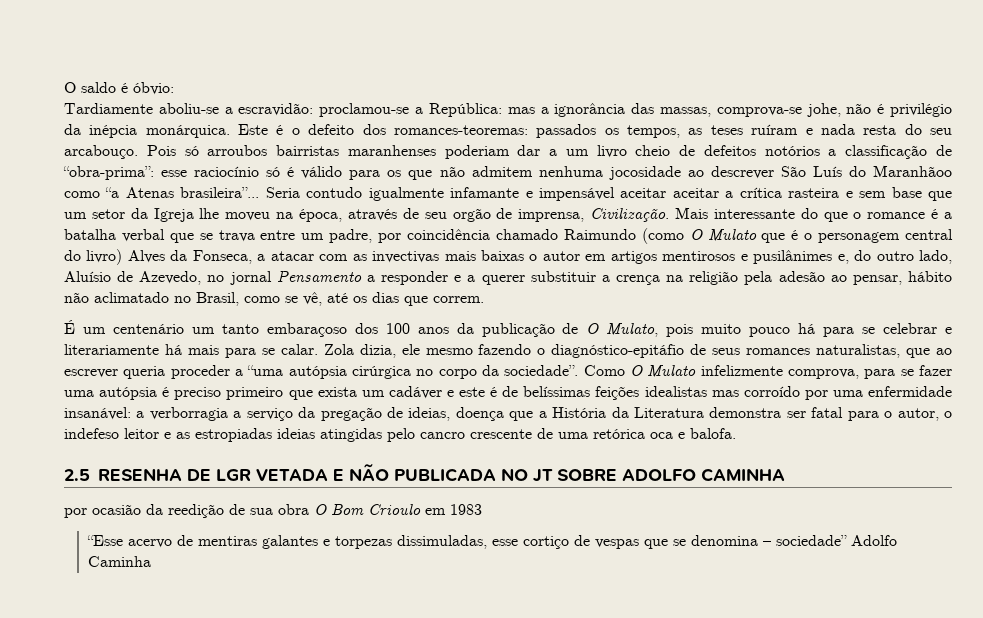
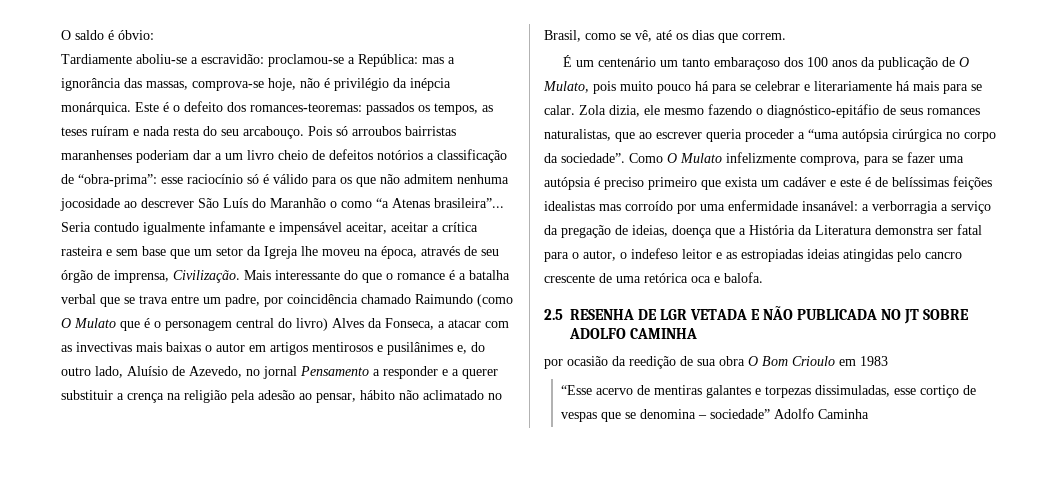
- Tardiamente aboliu-se a escravidão: proclamou-se a República: mas a ignorância das massas, comprova-se johe, não é privilégio da inépcia monárquica.
+ Tardiamente aboliu-se a escravidão: proclamou-se a República: mas a ignorância das massas, comprova-se hoje, não é privilégio da inépcia monárquica.
- Pois só arroubos bairristas maranhenses poderiam dar a um livro cheio de defeitos notórios a classificação de “obra-prima”: esse raciocínio só é válido para os que não admitem nenhuma jocosidade ao descrever São Luís do Maranhãoo como “a Atenas brasileira”...
+ Pois só arroubos bairristas maranhenses poderiam dar a um livro cheio de defeitos notórios a classificação de “obra-prima”: esse raciocínio só é válido para os que não admitem nenhuma jocosidade ao descrever São Luís do Maranhão o como “a Atenas brasileira”...
- Seria contudo igualmente infamante e impensável aceitar aceitar a crítica rasteira e sem base que um setor da Igreja lhe moveu na época, através de seu orgão de imprensa, Civilização.
+ Seria contudo igualmente infamante e impensável aceitar, aceitar a crítica rasteira e sem base que um setor da Igreja lhe moveu na época, através de seu órgão de imprensa, Civilização.

